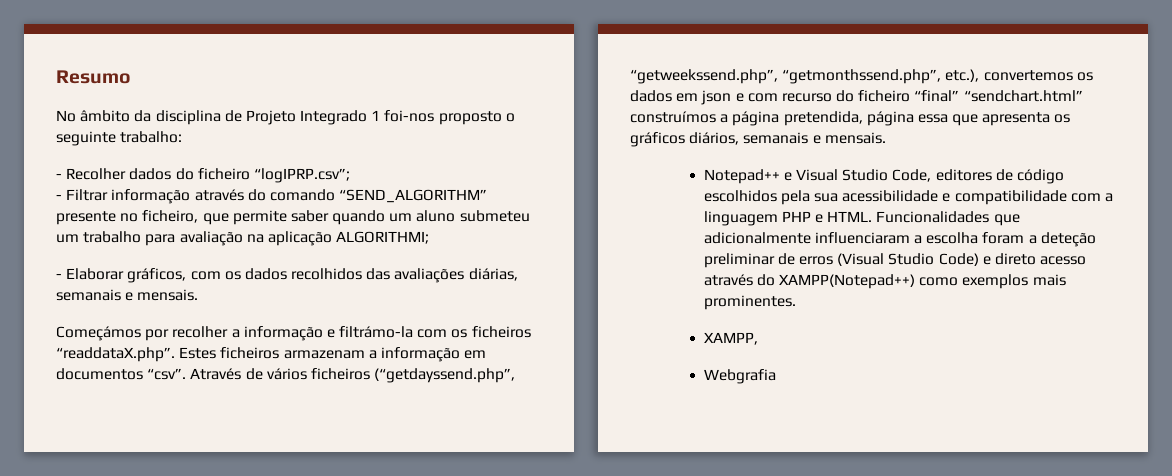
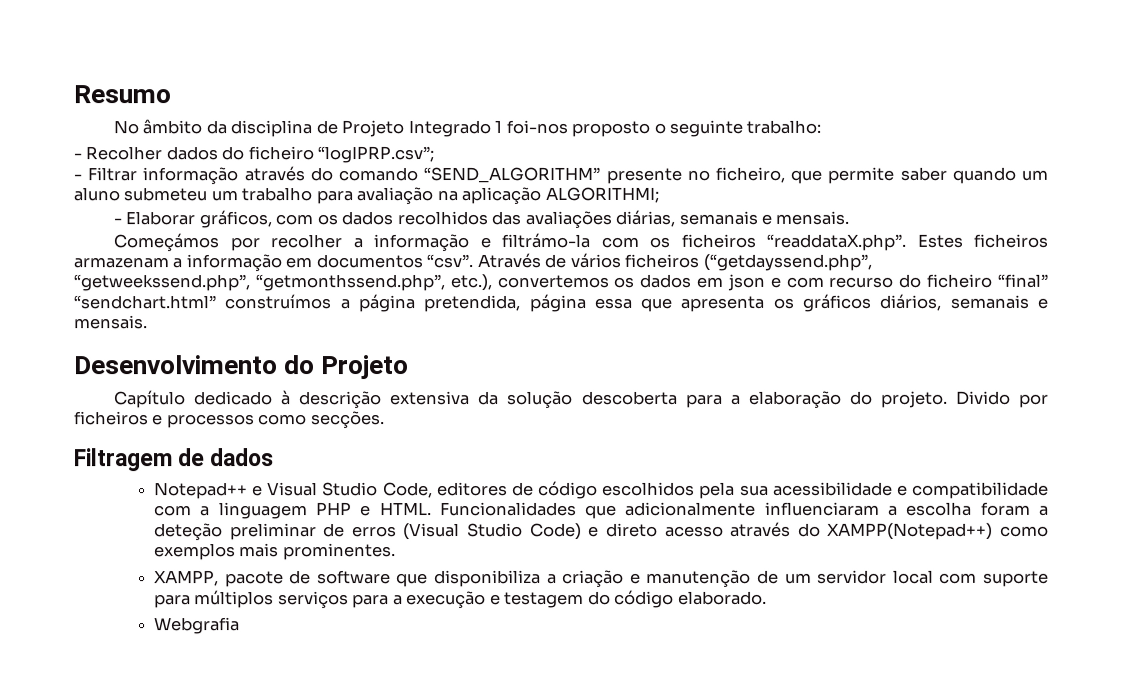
+ Desenvolvimento do Projeto
+ Capítulo dedicado à descrição extensiva da solução descoberta para a elaboração do projeto. Divido por ficheiros e processos como secções.
+ Filtragem de dados
- XAMPP,
+ XAMPP, pacote de software que disponibiliza a criação e manutenção de um servidor local com suporte para múltiplos serviços para a execução e testagem do código elaborado.

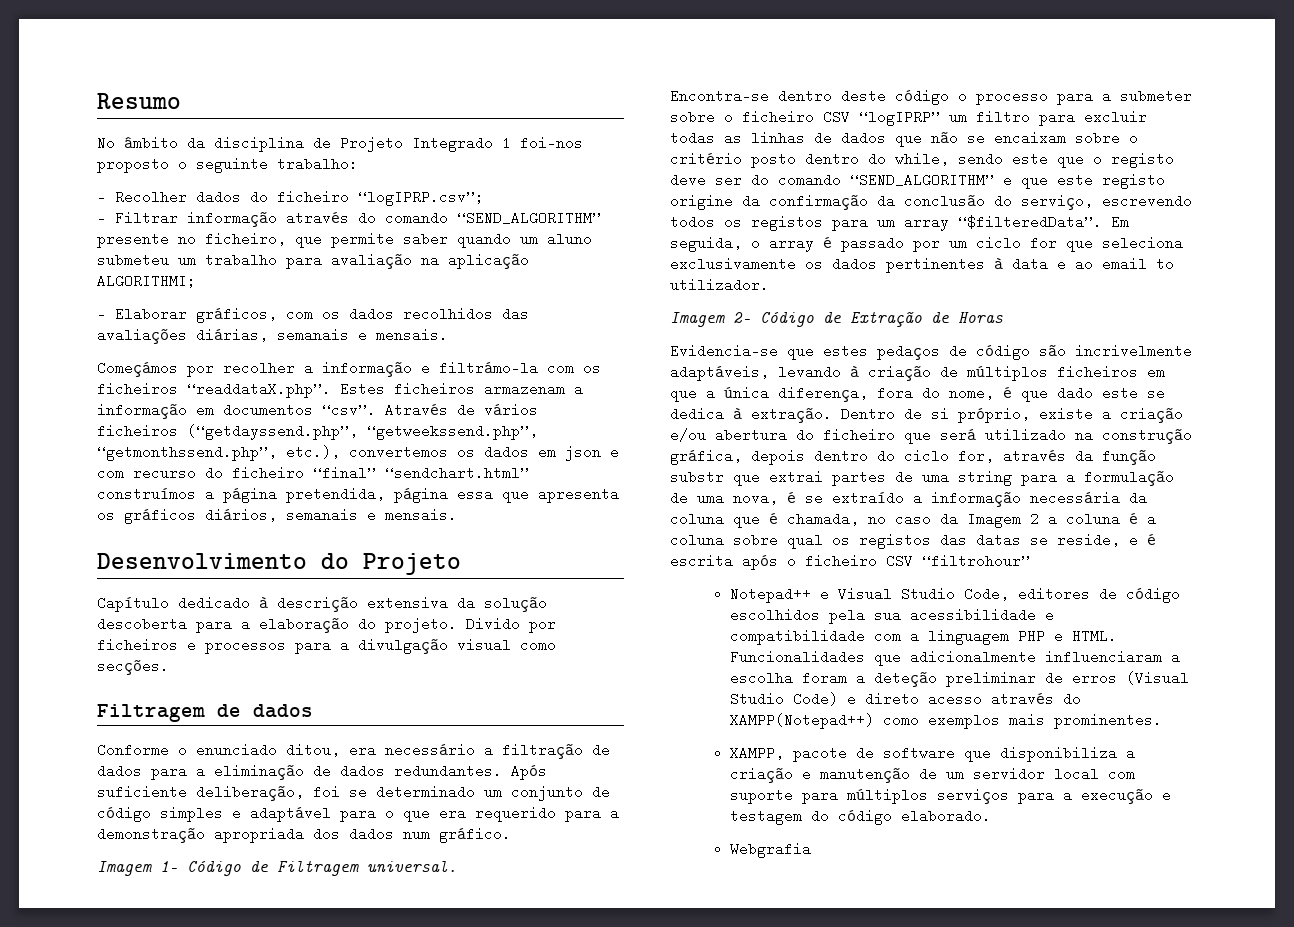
- Divido por ficheiros e processos como secções.
+ Divido por ficheiros e processos para a divulgação visual como secções.
+ Conforme o enunciado ditou, era necessário a filtração de dados para a eliminação de dados redundantes. Após suficiente deliberação, foi se determinado um conjunto de código simples e adaptável para o que era requerido para a demonstração apropriada dos dados num gráfico.
+ Imagem 1- Código de Filtragem universal.
+ Encontra-se dentro deste código o processo para a submeter sobre o ficheiro CSV “logIPRP” um filtro para excluir todas as linhas de dados que não se encaixam sobre o critério posto dentro do while, sendo este que o registo deve ser do comando “SEND_ALGORITHM” e que este registo origine da confirmação da conclusão do serviço, escrevendo todos os registos para um array “$filteredData”. Em seguida, o array é passado por um ciclo for que seleciona exclusivamente os dados pertinentes à data e ao email to utilizador.
+ Imagem 2- Código de Extração de Horas
+ Evidencia-se que estes pedaços de código são incrivelmente adaptáveis, levando à criação de múltiplos ficheiros em que a única diferença, fora do nome, é que dado este se dedica à extração. Dentro de si próprio, existe a criação e/ou abertura do ficheiro que será utilizado na construção gráfica, depois dentro do ciclo for, através da função substr que extrai partes de uma string para a formulação de uma nova, é se extraído a informação necessária da coluna que é chamada, no caso da Imagem 2 a coluna é a coluna sobre qual os registos das datas se reside, e é escrita após o ficheiro CSV “filtrohour”

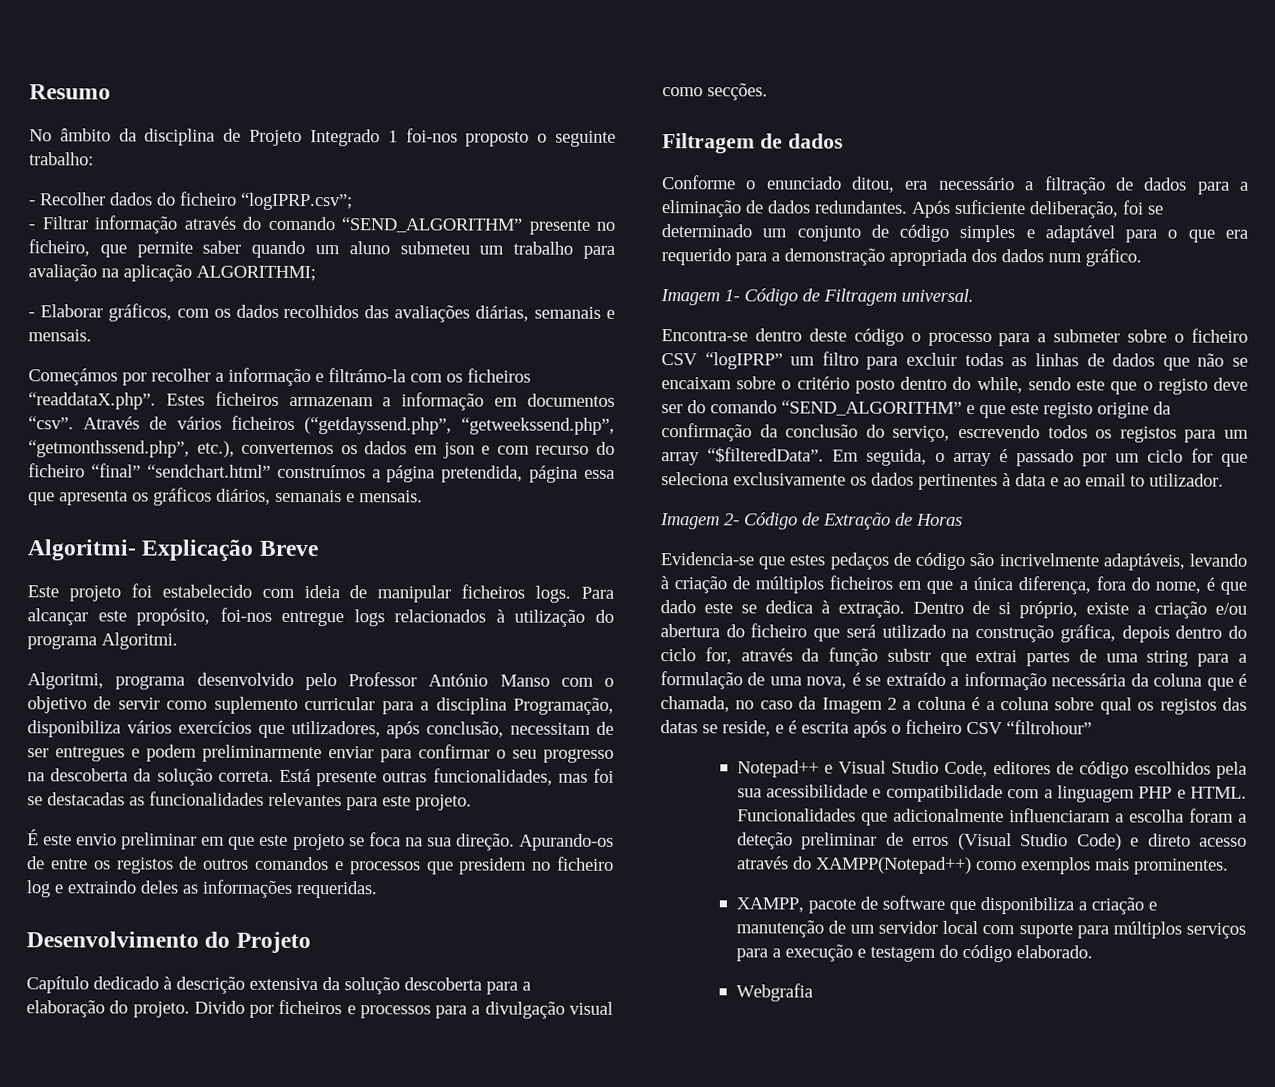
+ Algoritmi- Explicação Breve
+ Este projeto foi estabelecido com ideia de manipular ficheiros logs. Para alcançar este propósito, foi-nos entregue logs relacionados à utilização do programa Algoritmi.
+ Algoritmi, programa desenvolvido pelo Professor António Manso com o objetivo de servir como suplemento curricular para a disciplina Programação, disponibiliza vários exercícios que utilizadores, após conclusão, necessitam de ser entregues e podem preliminarmente enviar para confirmar o seu progresso na descoberta da solução correta. Está presente outras funcionalidades, mas foi se destacadas as funcionalidades relevantes para este projeto.
+ É este envio preliminar em que este projeto se foca na sua direção. Apurando-os de entre os registos de outros comandos e processos que presidem no ficheiro log e extraindo deles as informações requeridas.

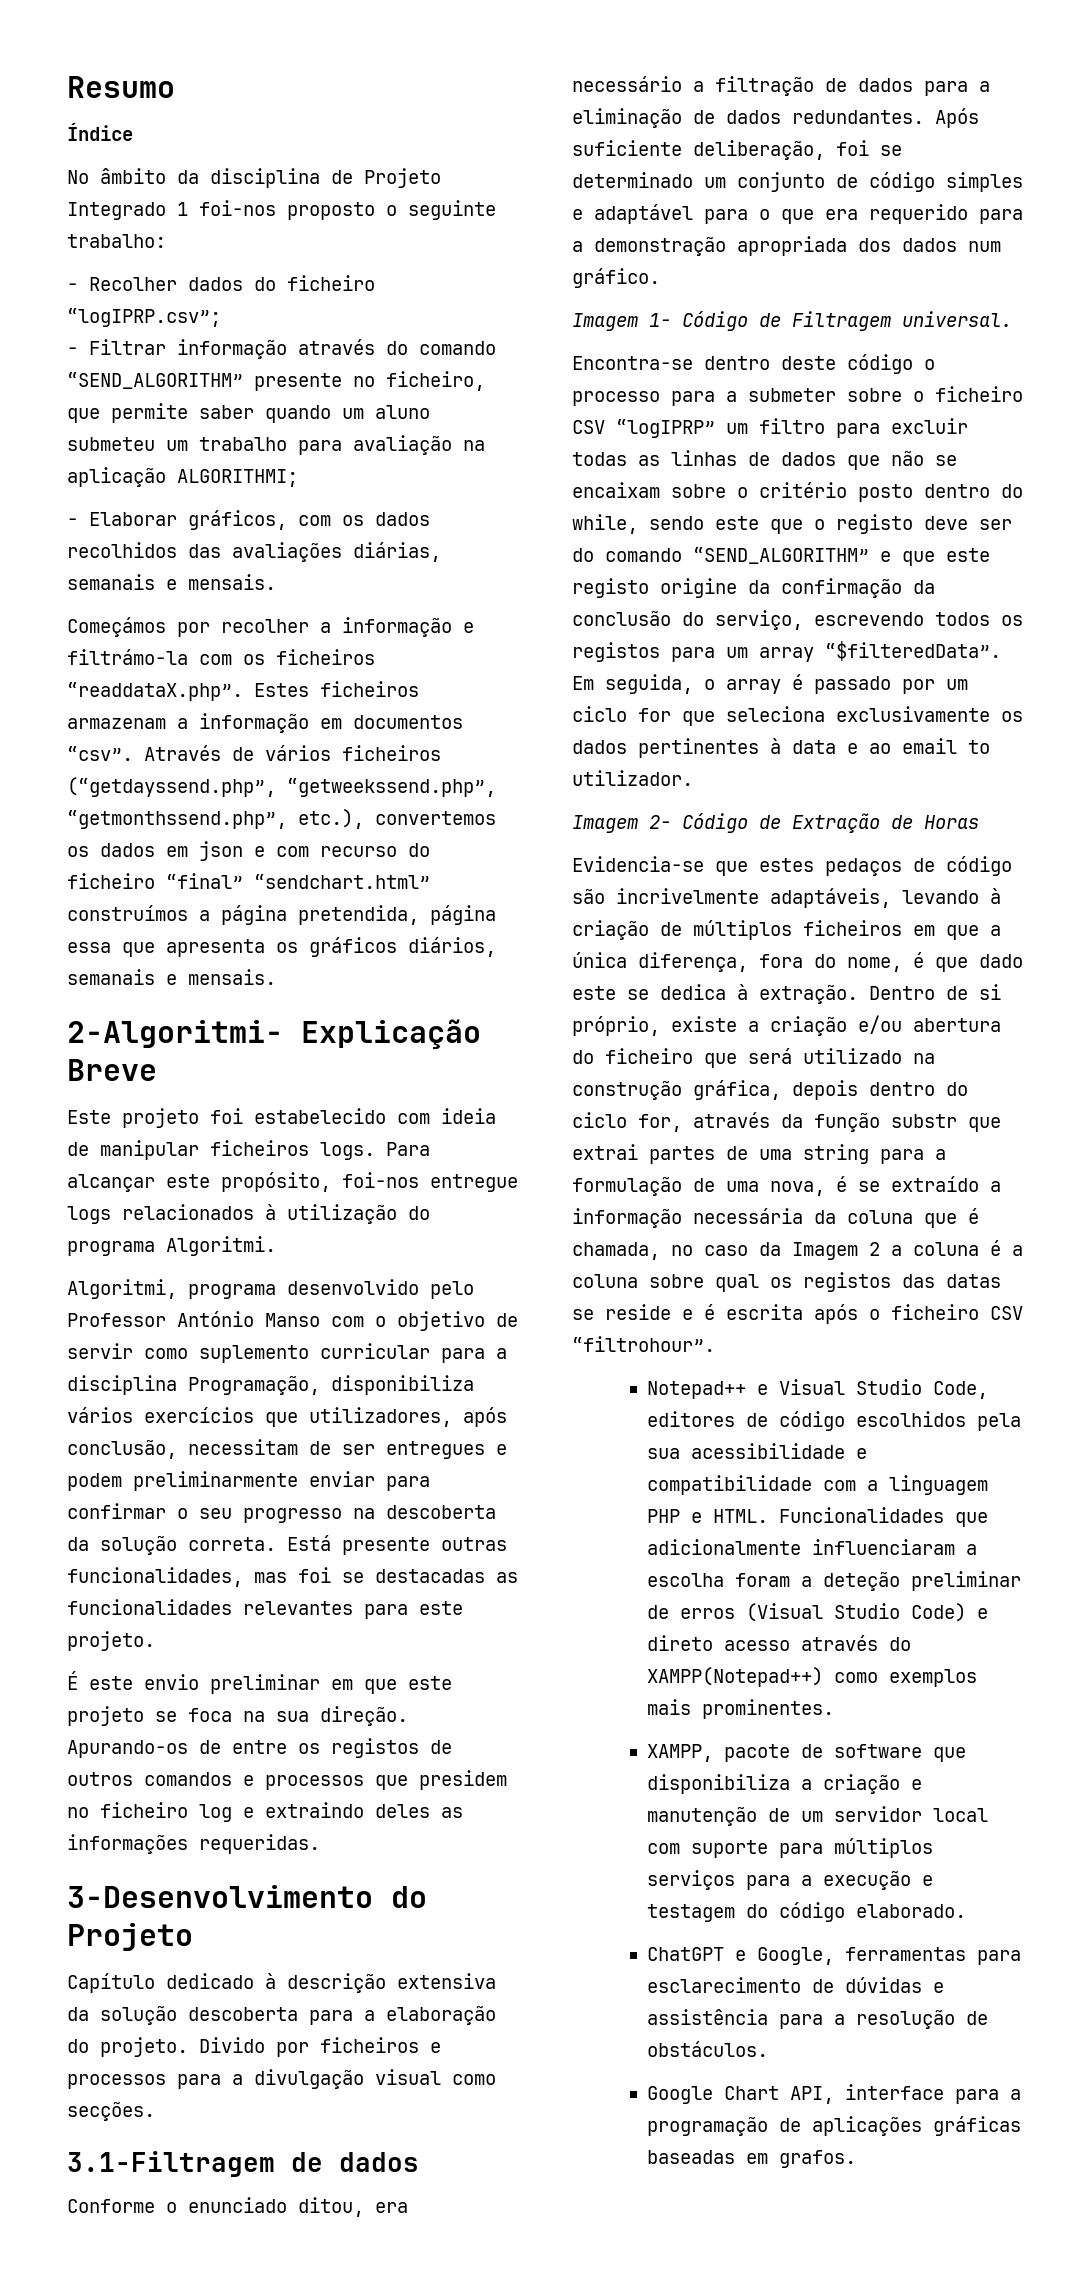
+ Índice
- Algoritmi- Explicação Breve
+ 2-Algoritmi- Explicação Breve
- Desenvolvimento do Projeto
+ 3-Desenvolvimento do Projeto
- Filtragem de dados
+ 3.1-Filtragem de dados
- Dentro de si próprio, existe a criação e/ou abertura do ficheiro que será utilizado na construção gráfica, depois dentro do ciclo for, através da função substr que extrai partes de uma string para a formulação de uma nova, é se extraído a informação necessária da coluna que é chamada, no caso da Imagem 2 a coluna é a coluna sobre qual os registos das datas se reside, e é escrita após o ficheiro CSV “filtrohour”
+ Dentro de si próprio, existe a criação e/ou abertura do ficheiro que será utilizado na construção gráfica, depois dentro do ciclo for, através da função substr que extrai partes de uma string para a formulação de uma nova, é se extraído a informação necessária da coluna que é chamada, no caso da Imagem 2 a coluna é a coluna sobre qual os registos das datas se reside e é escrita após o ficheiro CSV “filtrohour”.
- Webgrafia
+ ChatGPT e Google, ferramentas para esclarecimento de dúvidas e assistência para a resolução de obstáculos.
+ Google Chart API, interface para a programação de aplicações gráficas baseadas em grafos.

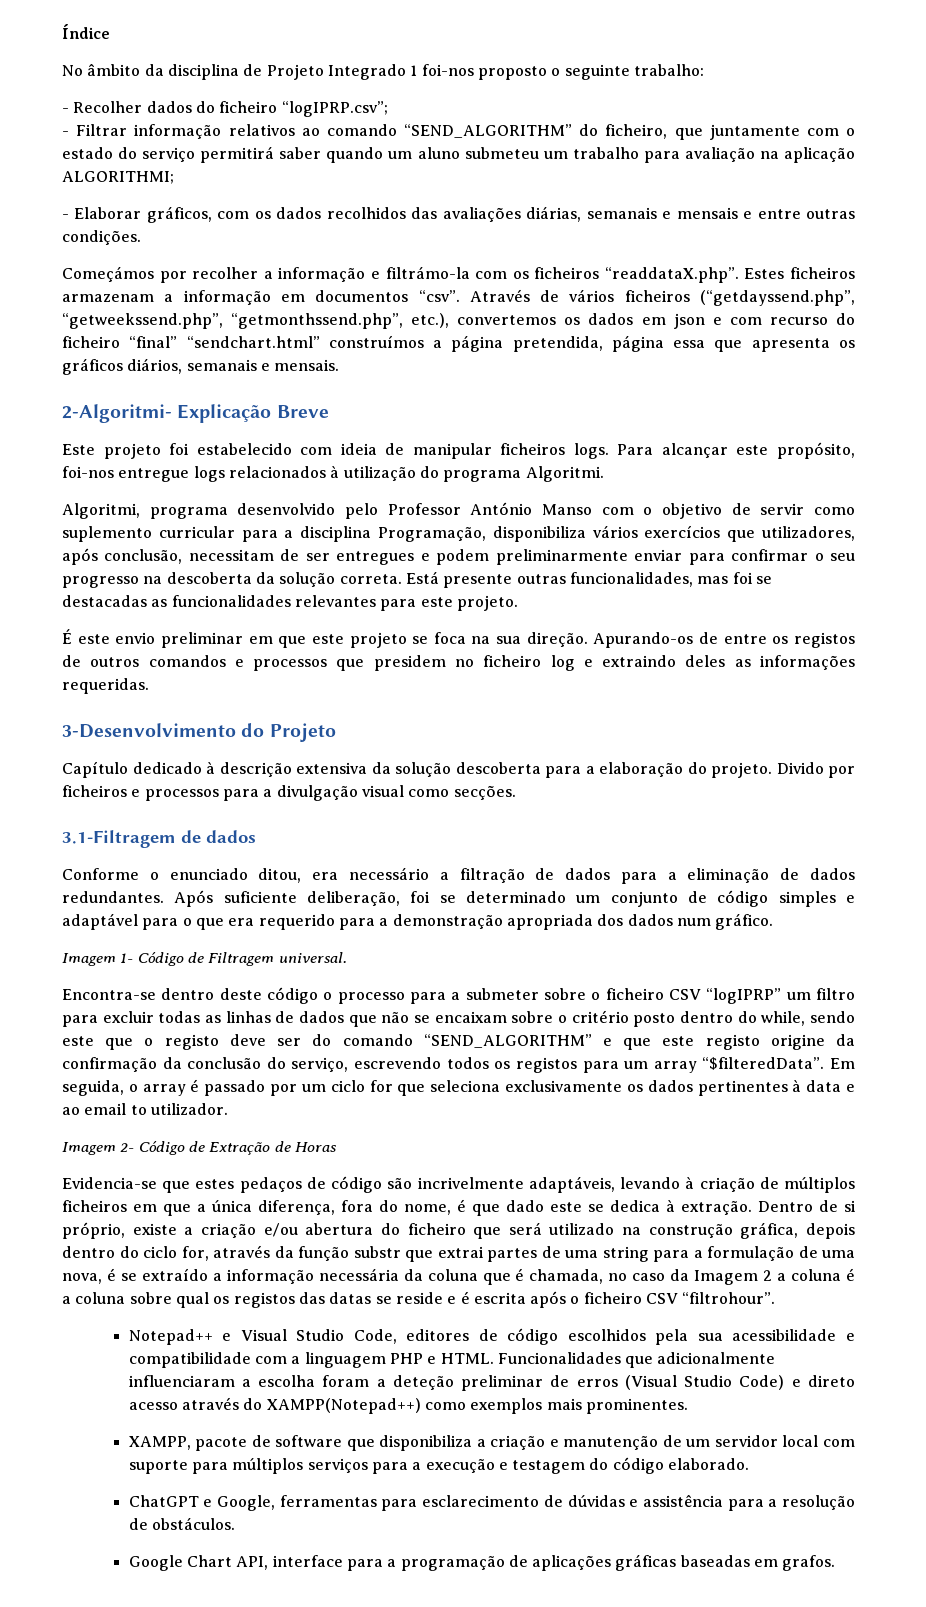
- Resumo
- - Filtrar informação através do comando “SEND_ALGORITHM” presente no ficheiro, que permite saber quando um aluno submeteu um trabalho para avaliação na aplicação ALGORITHMI;
+ - Filtrar informação relativos ao comando “SEND_ALGORITHM” do ficheiro, que juntamente com o estado do serviço permitirá saber quando um aluno submeteu um trabalho para avaliação na aplicação ALGORITHMI;
- - Elaborar gráficos, com os dados recolhidos das avaliações diárias, semanais e mensais.
+ - Elaborar gráficos, com os dados recolhidos das avaliações diárias, semanais e mensais e entre outras condições.

